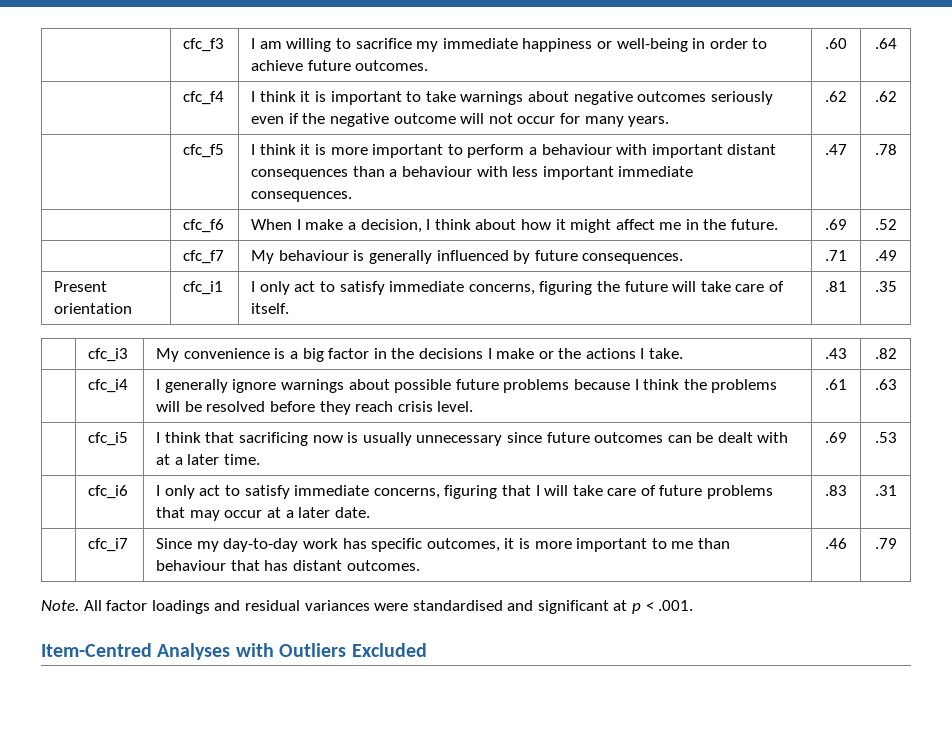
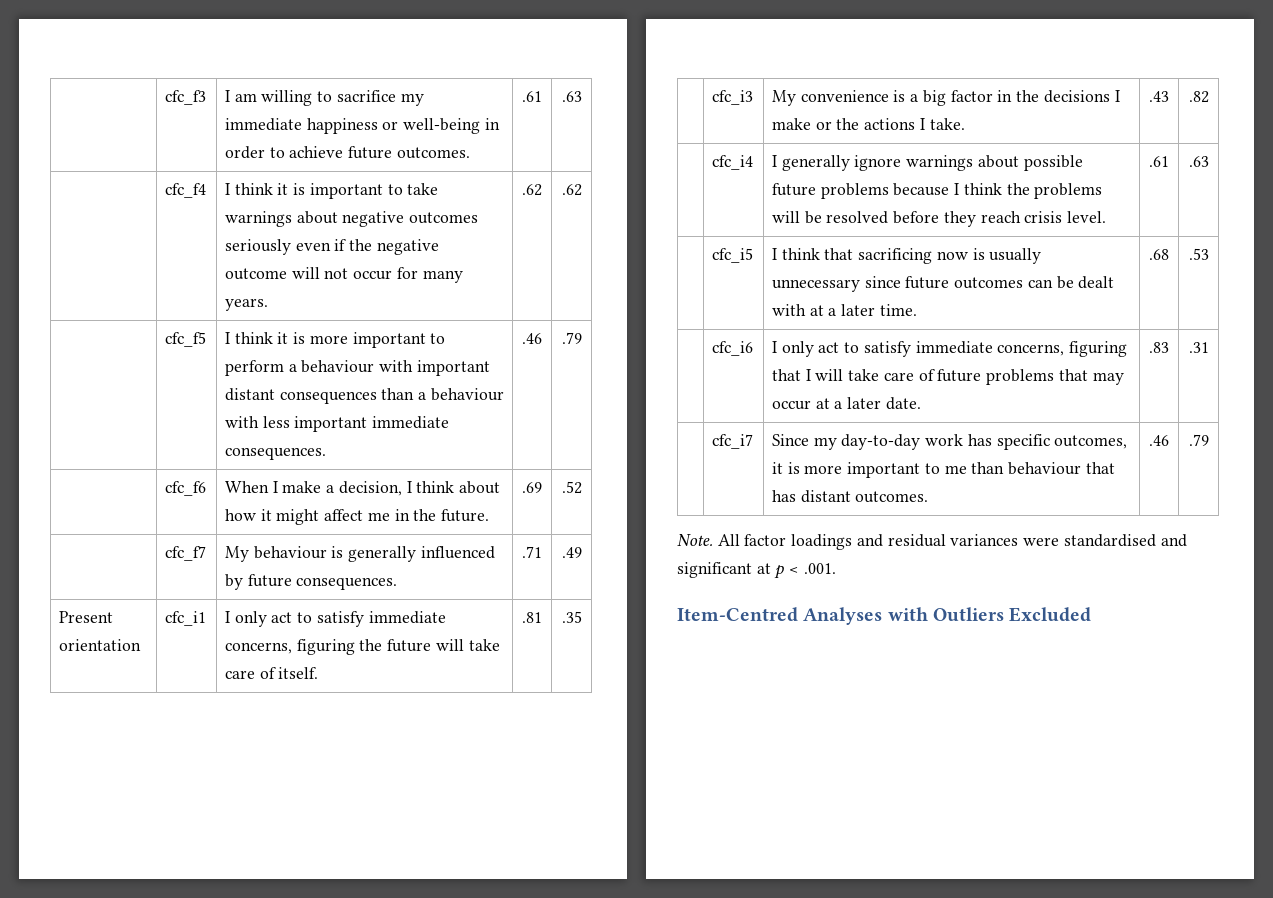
- | cfc_f3 | I am willing to sacrifice my immediate happiness or well-being in order to achieve future outcomes. | .60 | .64
+ | cfc_f3 | I am willing to sacrifice my immediate happiness or well-being in order to achieve future outcomes. | .61 | .63
- | cfc_f5 | I think it is more important to perform a behaviour with important distant consequences than a behaviour with less important immediate consequences. | .47 | .78
+ | cfc_f5 | I think it is more important to perform a behaviour with important distant consequences than a behaviour with less important immediate consequences. | .46 | .79
- | cfc_i5 | I think that sacrificing now is usually unnecessary since future outcomes can be dealt with at a later time. | .69 | .53
+ | cfc_i5 | I think that sacrificing now is usually unnecessary since future outcomes can be dealt with at a later time. | .68 | .53

